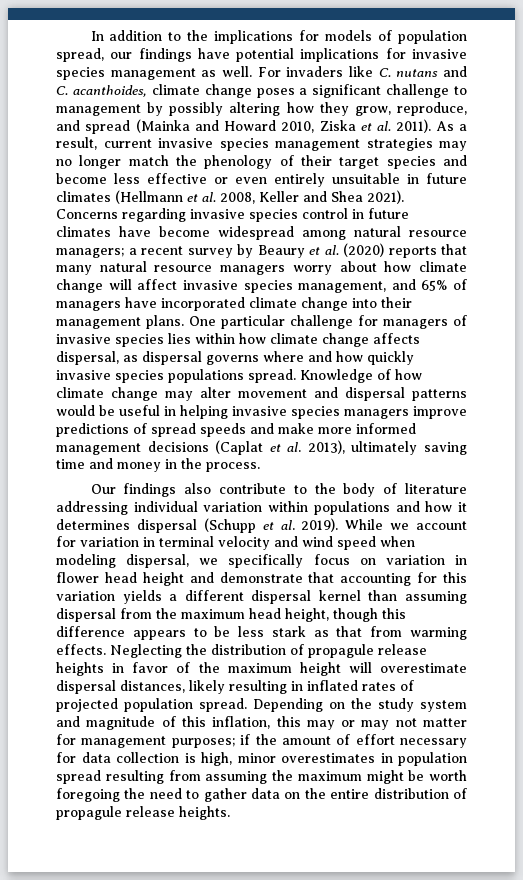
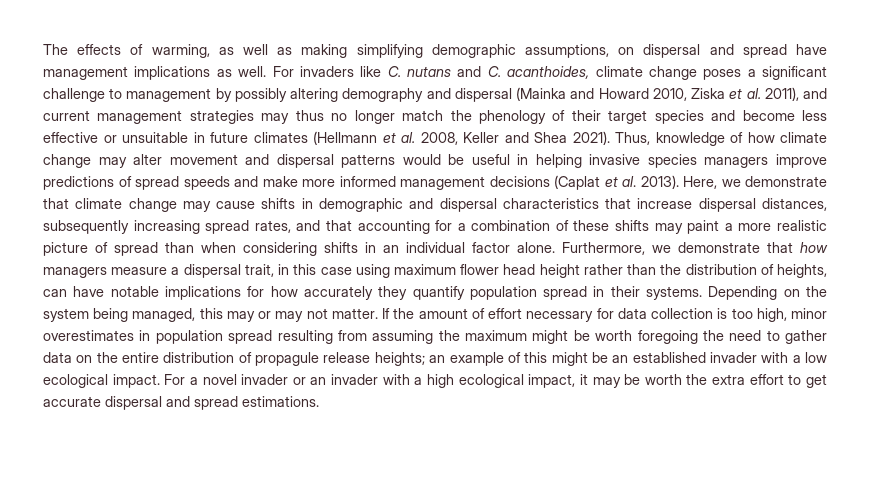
- In addition to the implications for models of population spread, our findings have potential implications for invasive species management as well.
+ The effects of warming, as well as making simplifying demographic assumptions, on dispersal and spread have management implications as well.
- For invaders like C. nutans and C. acanthoides, climate change poses a significant challenge to management by possibly altering how they grow, reproduce, and spread (Mainka and Howard 2010, Ziska et al. 2011). As a result, current invasive species management strategies may no longer match the phenology of their target species and become less effective or even entirely unsuitable in future climates (Hellmann et al. 2008, Keller and Shea 2021).
+ For invaders like C. nutans and C. acanthoides, climate change poses a significant challenge to management by possibly altering demography and dispersal (Mainka and Howard 2010, Ziska et al. 2011), and current management strategies may thus no longer match the phenology of their target species and become less effective or unsuitable in future climates (Hellmann et al. 2008, Keller and Shea 2021).
- Concerns regarding invasive species control in future climates have become widespread among natural resource managers; a recent survey by Beaury et al. (2020) reports that many natural resource managers worry about how climate change will affect invasive species management, and 65% of managers have incorporated climate change into their management plans. One particular challenge for managers of invasive species lies within how climate change affects dispersal, as dispersal governs where and how quickly invasive species populations spread. Knowledge of how climate change may alter movement and dispersal patterns would be useful in helping invasive species managers improve predictions of spread speeds and make more informed management decisions (Caplat et al. 2013), ultimately saving time and money in the process.
- Our findings also contribute to the body of literature addressing individual variation within populations and how it determines dispersal (Schupp et al. 2019). While we account for variation in terminal velocity and wind speed when modeling dispersal, we specifically focus on variation in flower head height and demonstrate that accounting for this variation yields a different dispersal kernel than assuming dispersal from the maximum head height, though this difference appears to be less stark as that from warming effects. Neglecting the distribution of propagule release heights in favor of the maximum height will overestimate dispersal distances, likely resulting in inflated rates of projected population spread. Depending on the study system and magnitude of this inflation, this may or may not matter for management purposes; if the amount of effort necessary for data collection is high, minor overestimates in population spread resulting from assuming the maximum might be worth foregoing the need to gather data on the entire distribution of propagule release heights.
+ Thus, knowledge of how climate change may alter movement and dispersal patterns would be useful in helping invasive species managers improve predictions of spread speeds and make more informed management decisions (Caplat et al. 2013). Here, we demonstrate that climate change may cause shifts in demographic and dispersal characteristics that increase dispersal distances, subsequently increasing spread rates, and that accounting for a combination of these shifts may paint a more realistic picture of spread than when considering shifts in an individual factor alone. Furthermore, we demonstrate that how managers measure a dispersal trait, in this case using maximum flower head height rather than the distribution of heights, can have notable implications for how accurately they quantify population spread in their systems. Depending on the system being managed, this may or may not matter. If the amount of effort necessary for data collection is too high, minor overestimates in population spread resulting from assuming the maximum might be worth foregoing the need to gather data on the entire distribution of propagule release heights; an example of this might be an established invader with a low ecological impact. For a novel invader or an invader with a high ecological impact, it may be worth the extra effort to get accurate dispersal and spread estimations.

